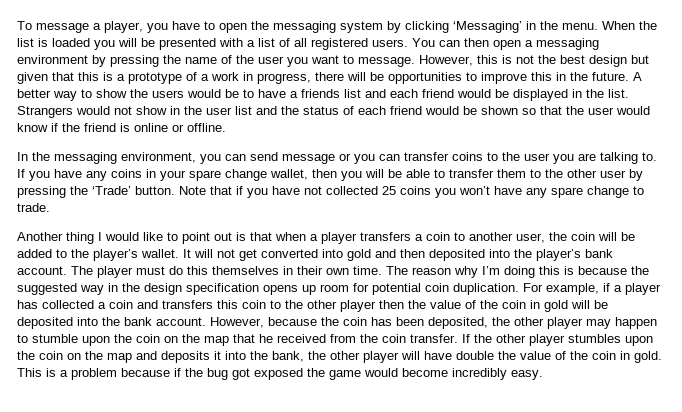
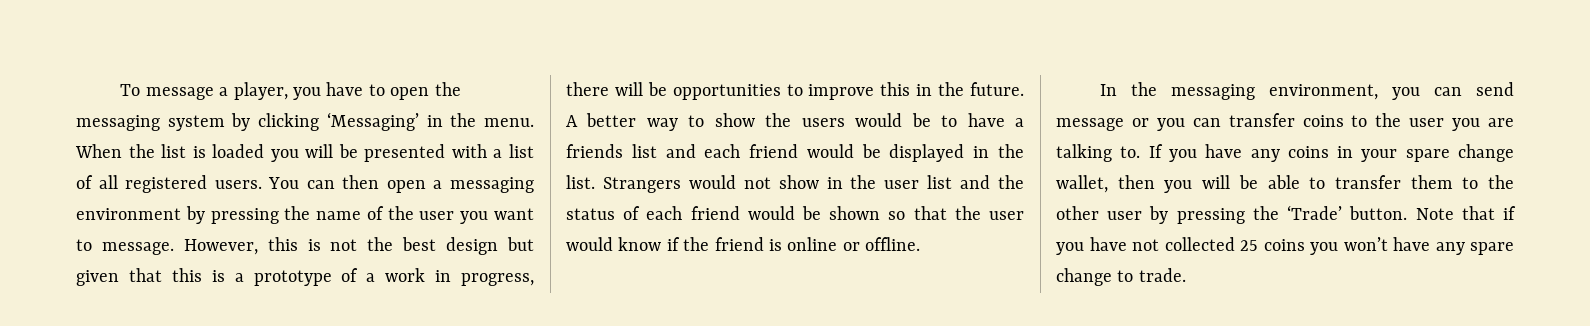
- Another thing I would like to point out is that when a player transfers a coin to another user, the coin will be added to the player’s wallet. It will not get converted into gold and then deposited into the player’s bank account. The player must do this themselves in their own time. The reason why I’m doing this is because the suggested way in the design specification opens up room for potential coin duplication. For example, if a player has collected a coin and transfers this coin to the other player then the value of the coin in gold will be deposited into the bank account. However, because the coin has been deposited, the other player may happen to stumble upon the coin on the map that he received from the coin transfer. If the other player stumbles upon the coin on the map and deposits it into the bank, the other player will have double the value of the coin in gold. This is a problem because if the bug got exposed the game would become incredibly easy.

